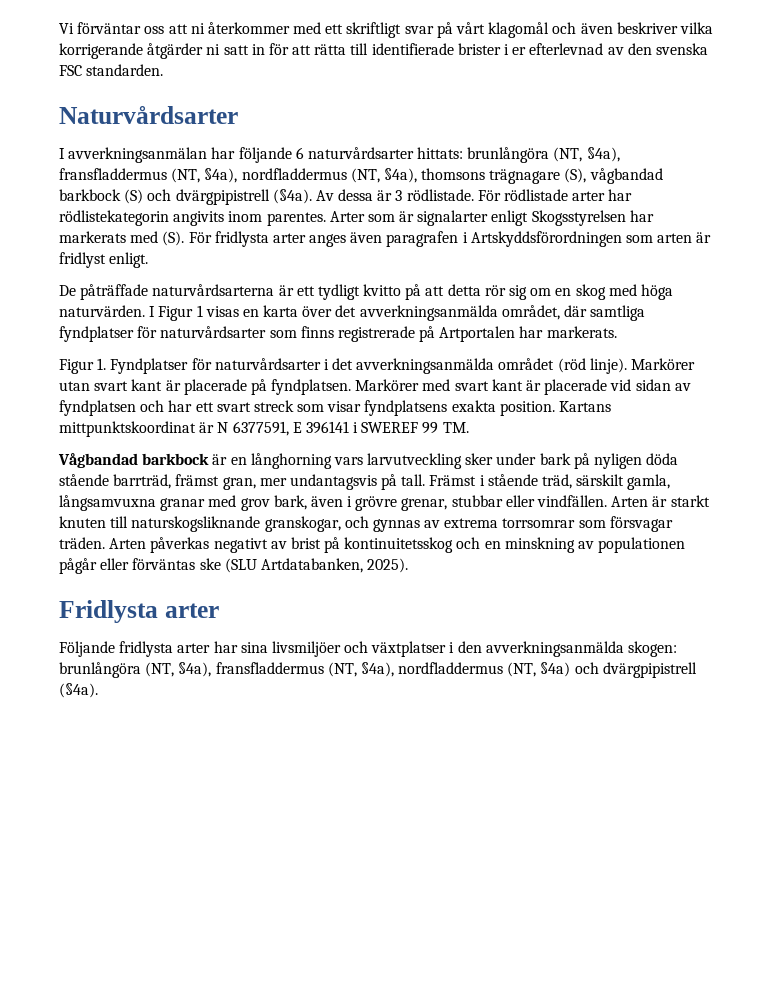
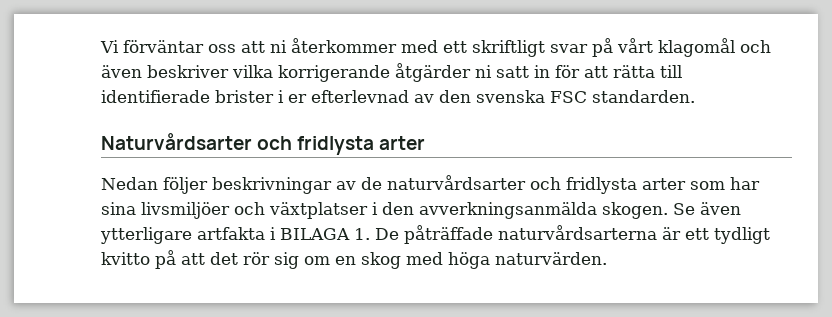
- Naturvårdsarter
- I avverkningsanmälan har följande 6 naturvårdsarter hittats: brunlångöra (NT, §4a), fransfladdermus (NT, §4a), nordfladdermus (NT, §4a), thomsons trägnagare (S), vågbandad barkbock (S) och dvärgpipistrell (§4a). Av dessa är 3 rödlistade. För rödlistade arter har rödlistekategorin angivits inom parentes. Arter som är signalarter enligt Skogsstyrelsen har markerats med (S). För fridlysta arter anges även paragrafen i Artskyddsförordningen som arten är fridlyst enligt.
- De påträffade naturvårdsarterna är ett tydligt kvitto på att detta rör sig om en skog med höga naturvärden. I Figur 1 visas en karta över det avverkningsanmälda området, där samtliga fyndplatser för naturvårdsarter som finns registrerade på Artportalen har markerats.
- Figur 1. Fyndplatser för naturvårdsarter i det avverkningsanmälda området (röd linje). Markörer utan svart kant är placerade på fyndplatsen. Markörer med svart kant är placerade vid sidan av fyndplatsen och har ett svart streck som visar fyndplatsens exakta position. Kartans mittpunktskoordinat är N 6377591, E 396141 i SWEREF 99 TM.
- Vågbandad barkbock är en långhorning vars larvutveckling sker under bark på nyligen döda stående barrträd, främst gran, mer undantagsvis på tall. Främst i stående träd, särskilt gamla, långsamvuxna granar med grov bark, även i grövre grenar, stubbar eller vindfällen. Arten är starkt knuten till naturskogsliknande granskogar, och gynnas av extrema torrsomrar som försvagar träden. Arten påverkas negativt av brist på kontinuitetsskog och en minskning av populationen pågår eller förväntas ske (SLU Artdatabanken, 2025).
- Fridlysta arter
- Följande fridlysta arter har sina livsmiljöer och växtplatser i den avverkningsanmälda skogen: brunlångöra (NT, §4a), fransfladdermus (NT, §4a), nordfladdermus (NT, §4a) och dvärgpipistrell (§4a).
+ Naturvårdsarter och fridlysta arter
+ Nedan följer beskrivningar av de naturvårdsarter och fridlysta arter som har sina livsmiljöer och växtplatser i den avverkningsanmälda skogen. Se även ytterligare artfakta i BILAGA 1. De påträffade naturvårdsarterna är ett tydligt kvitto på att det rör sig om en skog med höga naturvärden.

